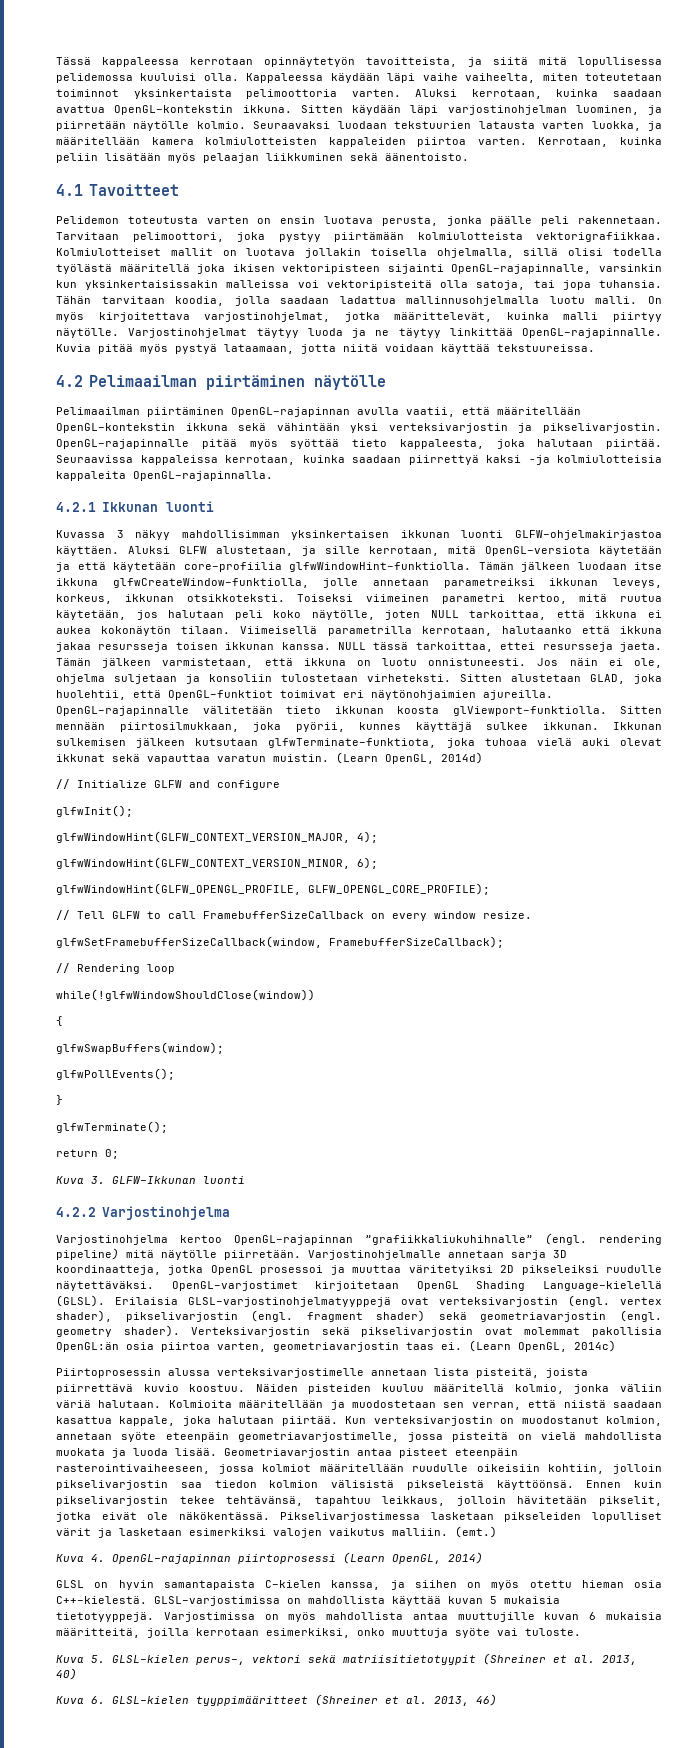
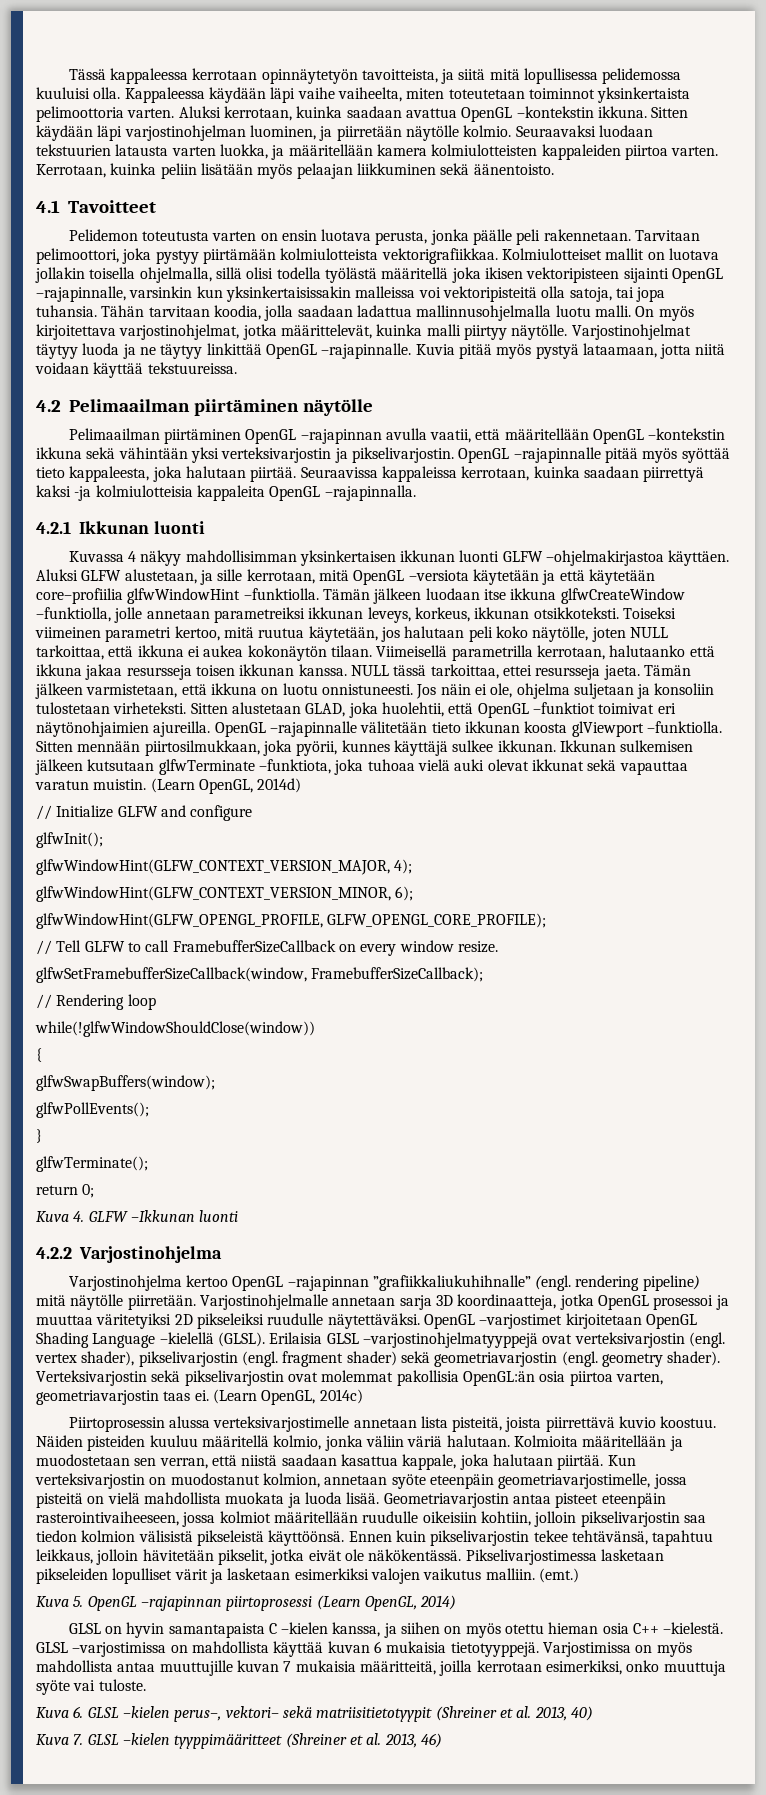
- Aluksi kerrotaan, kuinka saadaan avattua OpenGL–kontekstin ikkuna.
+ Aluksi kerrotaan, kuinka saadaan avattua OpenGL –kontekstin ikkuna.
- Kolmiulotteiset mallit on luotava jollakin toisella ohjelmalla, sillä olisi todella työlästä määritellä joka ikisen vektoripisteen sijainti OpenGL–rajapinnalle, varsinkin kun yksinkertaisissakin malleissa voi vektoripisteitä olla satoja, tai jopa tuhansia.
+ Kolmiulotteiset mallit on luotava jollakin toisella ohjelmalla, sillä olisi todella työlästä määritellä joka ikisen vektoripisteen sijainti OpenGL –rajapinnalle, varsinkin kun yksinkertaisissakin malleissa voi vektoripisteitä olla satoja, tai jopa tuhansia.
- Varjostinohjelmat täytyy luoda ja ne täytyy linkittää OpenGL–rajapinnalle.
+ Varjostinohjelmat täytyy luoda ja ne täytyy linkittää OpenGL –rajapinnalle.
- Pelimaailman piirtäminen OpenGL–rajapinnan avulla vaatii, että määritellään OpenGL–kontekstin ikkuna sekä vähintään yksi verteksivarjostin ja pikselivarjostin.
+ Pelimaailman piirtäminen OpenGL –rajapinnan avulla vaatii, että määritellään OpenGL –kontekstin ikkuna sekä vähintään yksi verteksivarjostin ja pikselivarjostin.
- OpenGL–rajapinnalle pitää myös syöttää tieto kappaleesta, joka halutaan piirtää.
+ OpenGL –rajapinnalle pitää myös syöttää tieto kappaleesta, joka halutaan piirtää.
- Seuraavissa kappaleissa kerrotaan, kuinka saadaan piirrettyä kaksi -ja kolmiulotteisia kappaleita OpenGL–rajapinnalla.
+ Seuraavissa kappaleissa kerrotaan, kuinka saadaan piirrettyä kaksi -ja kolmiulotteisia kappaleita OpenGL –rajapinnalla.
- Kuvassa 3 näkyy mahdollisimman yksinkertaisen ikkunan luonti GLFW–ohjelmakirjastoa käyttäen.
+ Kuvassa 4 näkyy mahdollisimman yksinkertaisen ikkunan luonti GLFW –ohjelmakirjastoa käyttäen.
- Aluksi GLFW alustetaan, ja sille kerrotaan, mitä OpenGL–versiota käytetään ja että käytetään core–profiilia glfwWindowHint–funktiolla.
+ Aluksi GLFW alustetaan, ja sille kerrotaan, mitä OpenGL –versiota käytetään ja että käytetään core–profiilia glfwWindowHint –funktiolla.
- Tämän jälkeen luodaan itse ikkuna glfwCreateWindow–funktiolla, jolle annetaan parametreiksi ikkunan leveys, korkeus, ikkunan otsikkoteksti.
+ Tämän jälkeen luodaan itse ikkuna glfwCreateWindow –funktiolla, jolle annetaan parametreiksi ikkunan leveys, korkeus, ikkunan otsikkoteksti.
- Sitten alustetaan GLAD, joka huolehtii, että OpenGL–funktiot toimivat eri näytönohjaimien ajureilla.
+ Sitten alustetaan GLAD, joka huolehtii, että OpenGL –funktiot toimivat eri näytönohjaimien ajureilla.
- OpenGL–rajapinnalle välitetään tieto ikkunan koosta glViewport–funktiolla.
+ OpenGL –rajapinnalle välitetään tieto ikkunan koosta glViewport –funktiolla.
- Ikkunan sulkemisen jälkeen kutsutaan glfwTerminate–funktiota, joka tuhoaa vielä auki olevat ikkunat sekä vapauttaa varatun muistin.
+ Ikkunan sulkemisen jälkeen kutsutaan glfwTerminate –funktiota, joka tuhoaa vielä auki olevat ikkunat sekä vapauttaa varatun muistin.
- Kuva 3. GLFW–Ikkunan luonti
+ Kuva 4. GLFW –Ikkunan luonti
- Varjostinohjelma kertoo OpenGL–rajapinnan ”grafiikkaliukuhihnalle” (engl. rendering pipeline) mitä näytölle piirretään.
+ Varjostinohjelma kertoo OpenGL –rajapinnan ”grafiikkaliukuhihnalle” (engl. rendering pipeline) mitä näytölle piirretään.
- OpenGL–varjostimet kirjoitetaan OpenGL Shading Language–kielellä (GLSL). Erilaisia GLSL–varjostinohjelmatyyppejä ovat verteksivarjostin (engl. vertex shader), pikselivarjostin (engl. fragment shader) sekä geometriavarjostin (engl. geometry shader).
+ OpenGL –varjostimet kirjoitetaan OpenGL Shading Language –kielellä (GLSL). Erilaisia GLSL –varjostinohjelmatyyppejä ovat verteksivarjostin (engl. vertex shader), pikselivarjostin (engl. fragment shader) sekä geometriavarjostin (engl. geometry shader).
- Kuva 4. OpenGL–rajapinnan piirtoprosessi (Learn OpenGL, 2014)
+ Kuva 5. OpenGL –rajapinnan piirtoprosessi (Learn OpenGL, 2014)
- GLSL on hyvin samantapaista C–kielen kanssa, ja siihen on myös otettu hieman osia C++–kielestä. GLSL–varjostimissa on mahdollista käyttää kuvan 5 mukaisia tietotyyppejä.
+ GLSL on hyvin samantapaista C –kielen kanssa, ja siihen on myös otettu hieman osia C++ –kielestä. GLSL –varjostimissa on mahdollista käyttää kuvan 6 mukaisia tietotyyppejä.
- Varjostimissa on myös mahdollista antaa muuttujille kuvan 6 mukaisia määritteitä, joilla kerrotaan esimerkiksi, onko muuttuja syöte vai tuloste.
+ Varjostimissa on myös mahdollista antaa muuttujille kuvan 7 mukaisia määritteitä, joilla kerrotaan esimerkiksi, onko muuttuja syöte vai tuloste.
- Kuva 5. GLSL–kielen perus–, vektori sekä matriisitietotyypit (Shreiner et al. 2013, 40)
+ Kuva 6. GLSL –kielen perus–, vektori– sekä matriisitietotyypit (Shreiner et al. 2013, 40)
- Kuva 6. GLSL–kielen tyyppimääritteet (Shreiner et al. 2013, 46)
+ Kuva 7. GLSL –kielen tyyppimääritteet (Shreiner et al. 2013, 46)

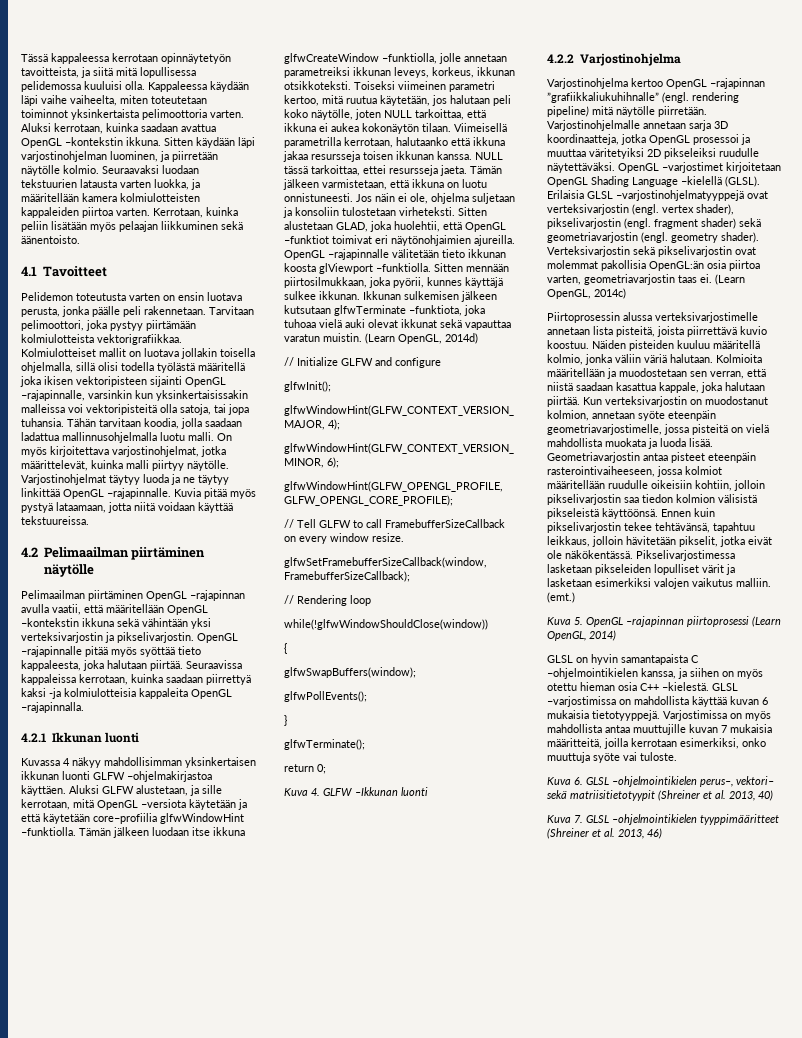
- GLSL on hyvin samantapaista C –kielen kanssa, ja siihen on myös otettu hieman osia C++ –kielestä.
+ GLSL on hyvin samantapaista C –ohjelmointikielen kanssa, ja siihen on myös otettu hieman osia C++ –kielestä.
- Kuva 6. GLSL –kielen perus–, vektori– sekä matriisitietotyypit (Shreiner et al. 2013, 40)
+ Kuva 6. GLSL –ohjelmointikielen perus–, vektori– sekä matriisitietotyypit (Shreiner et al. 2013, 40)
- Kuva 7. GLSL –kielen tyyppimääritteet (Shreiner et al. 2013, 46)
+ Kuva 7. GLSL –ohjelmointikielen tyyppimääritteet (Shreiner et al. 2013, 46)

